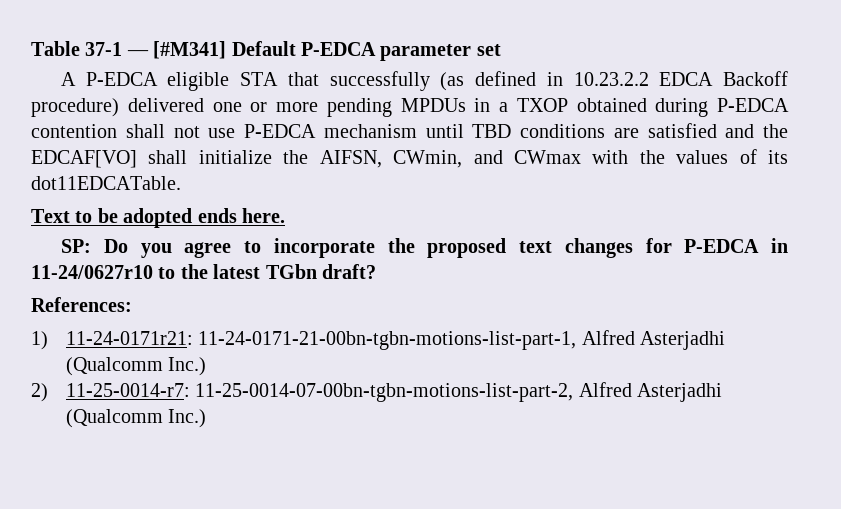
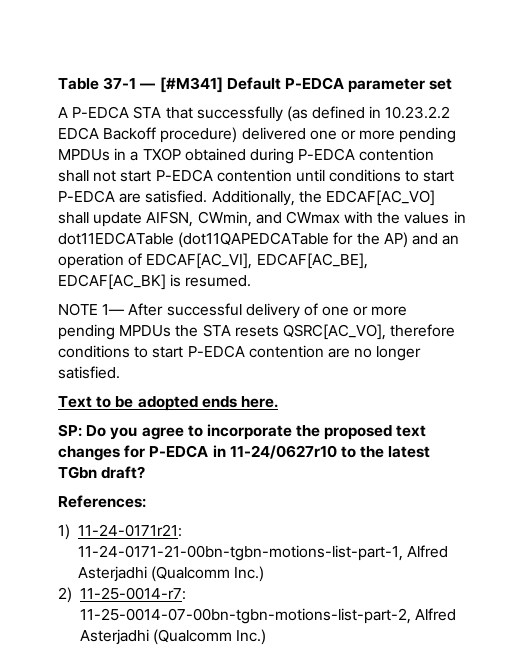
- A P-EDCA eligible STA that successfully (as defined in 10.23.2.2 EDCA Backoff procedure) delivered one or more pending MPDUs in a TXOP obtained during P-EDCA contention shall not use P-EDCA mechanism until TBD conditions are satisfied and the EDCAF[VO] shall initialize the AIFSN, CWmin, and CWmax with the values of its dot11EDCATable.
+ A P-EDCA STA that successfully (as defined in 10.23.2.2 EDCA Backoff procedure) delivered one or more pending MPDUs in a TXOP obtained during P-EDCA contention shall not start P-EDCA contention until conditions to start P-EDCA are satisfied. Additionally, the EDCAF[AC_VO] shall update AIFSN, CWmin, and CWmax with the values in dot11EDCATable (dot11QAPEDCATable for the AP) and an operation of EDCAF[AC_VI], EDCAF[AC_BE], EDCAF[AC_BK] is resumed.
+ NOTE 1— After successful delivery of one or more pending MPDUs the STA resets QSRC[AC_VO], therefore conditions to start P-EDCA contention are no longer satisfied.

